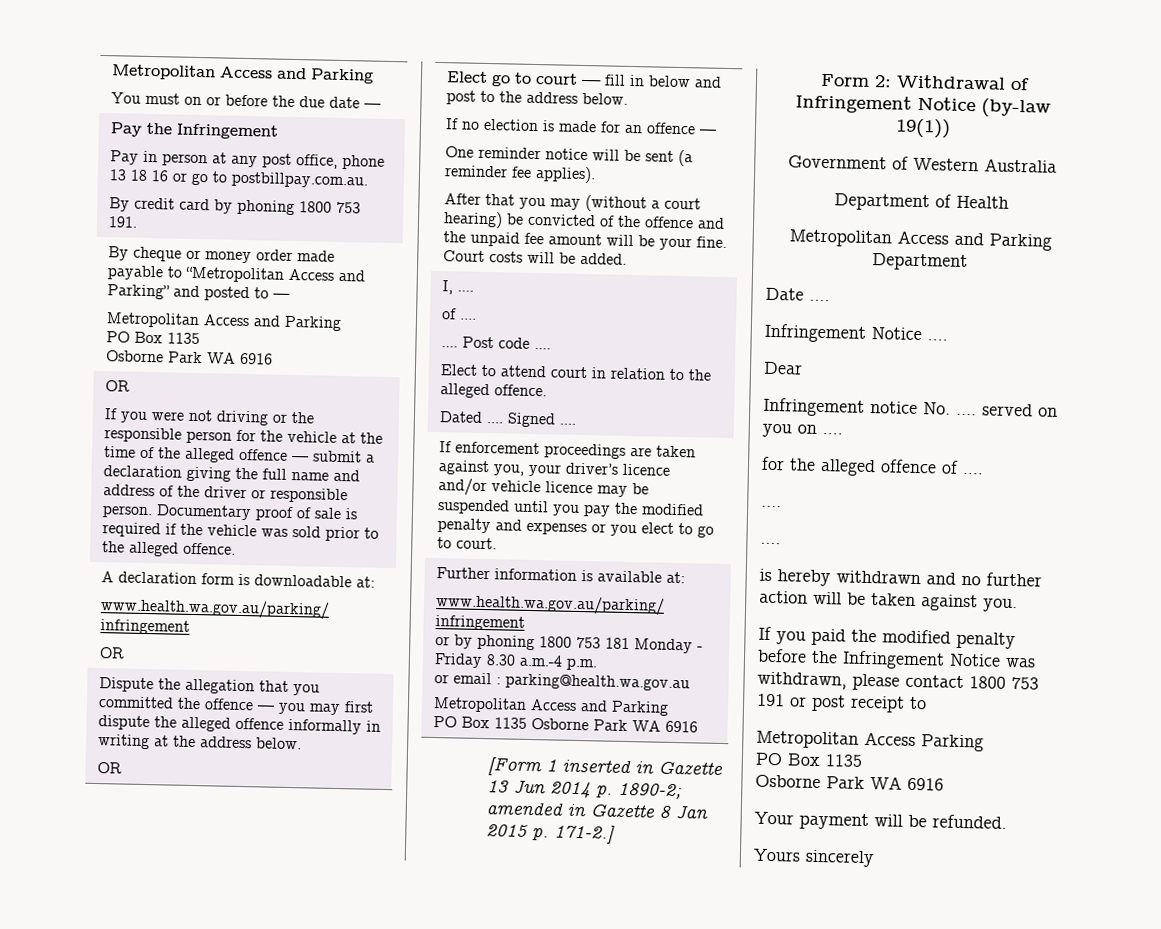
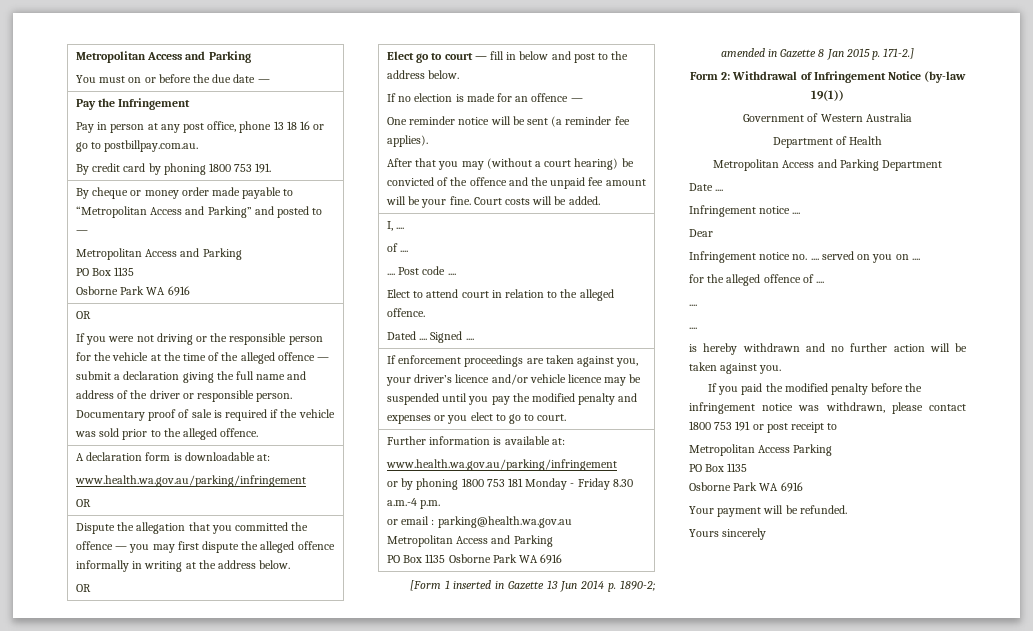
- Infringement Notice ....
+ Infringement notice ....
- Infringement notice No. .... served on you on ....
+ Infringement notice no. .... served on you on ....
- If you paid the modified penalty before the Infringement Notice was withdrawn, please contact 1800 753 191 or post receipt to
+ If you paid the modified penalty before the infringement notice was withdrawn, please contact 1800 753 191 or post receipt to

